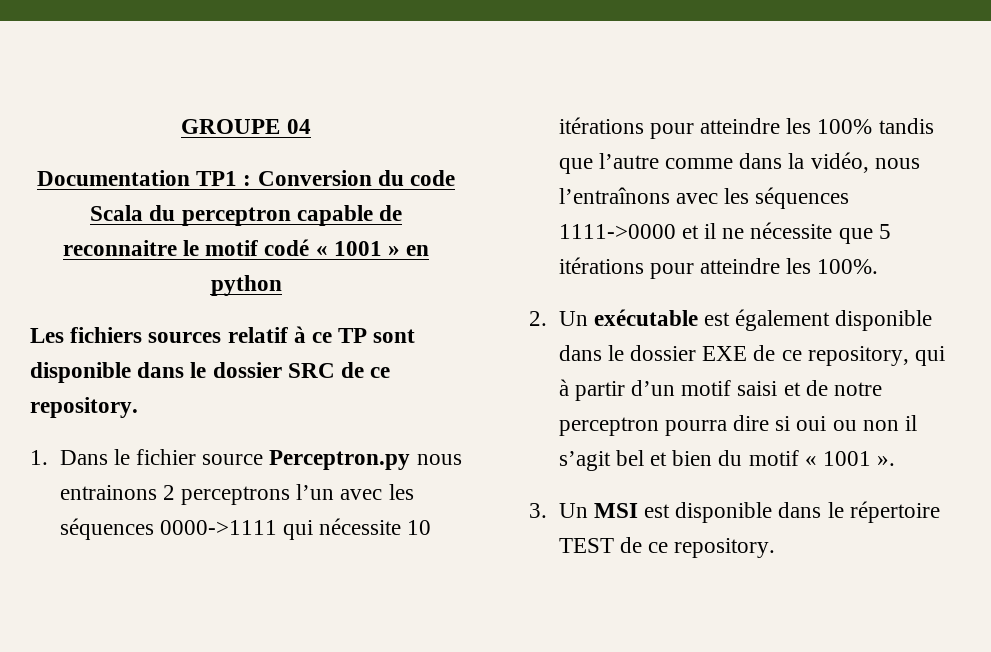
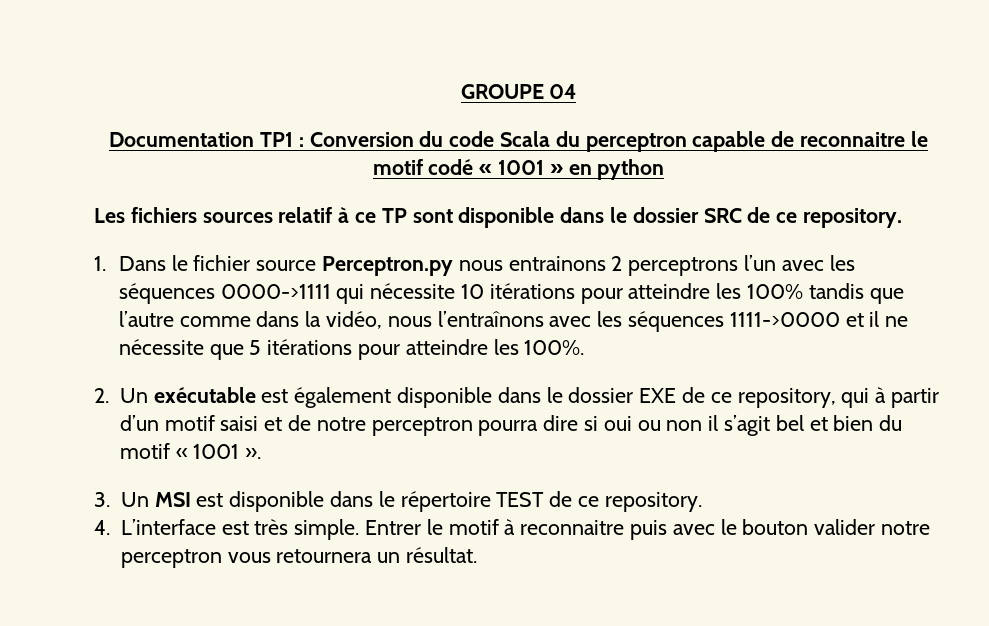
+ 4. L’interface est très simple. Entrer le motif à reconnaitre puis avec le bouton valider notre perceptron vous retournera un résultat.

